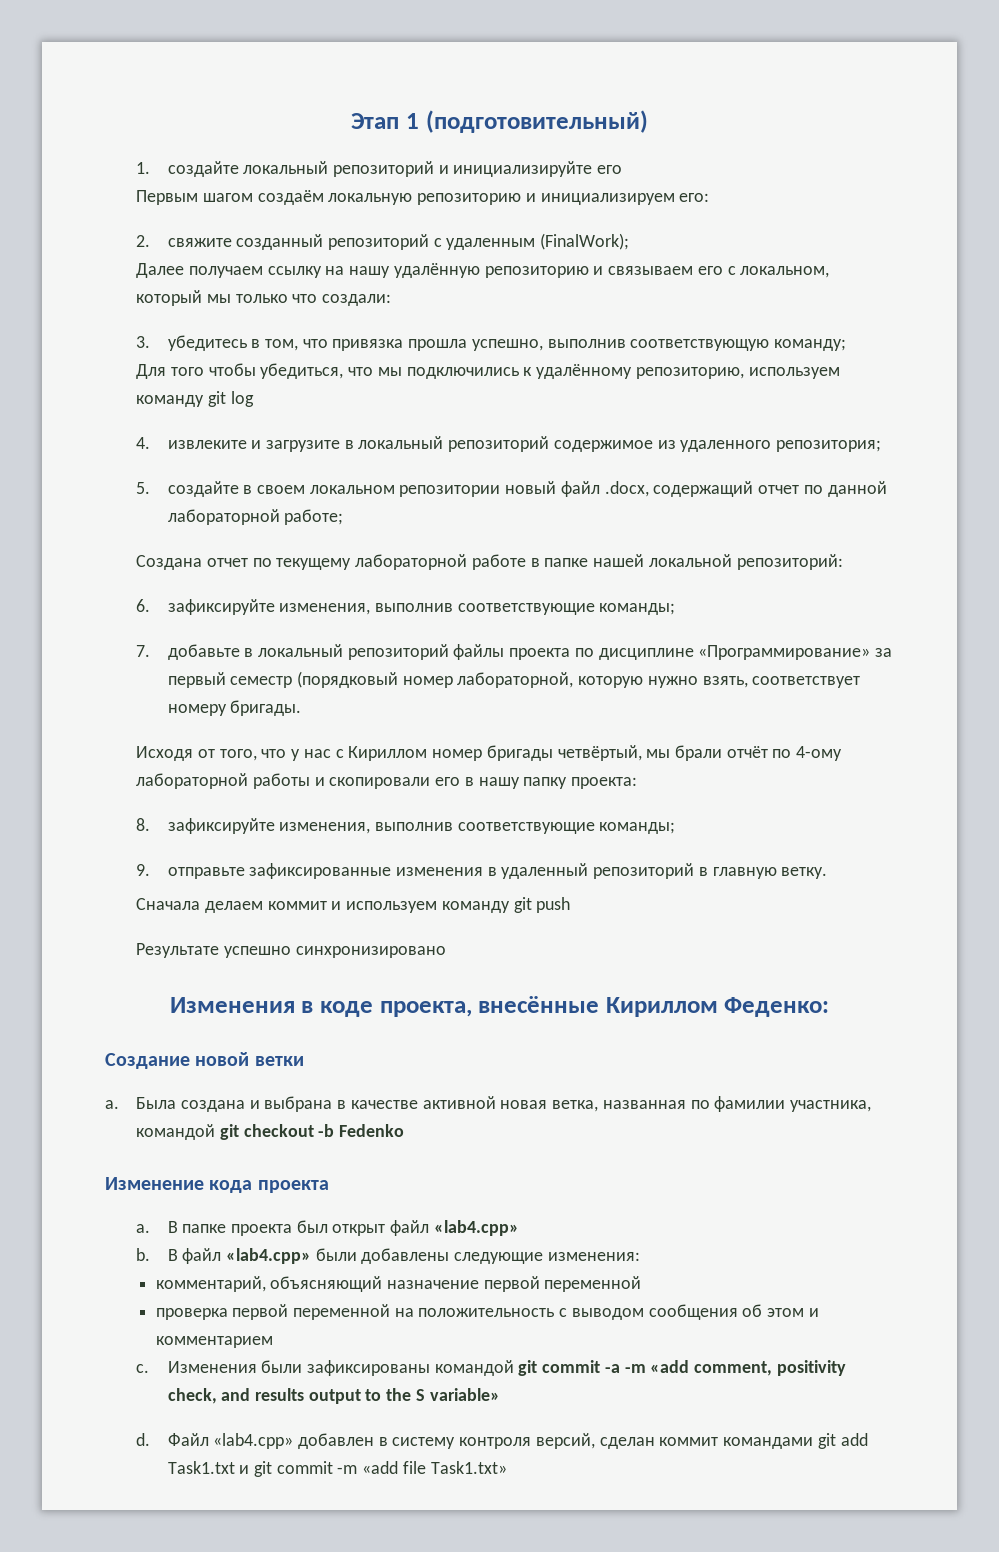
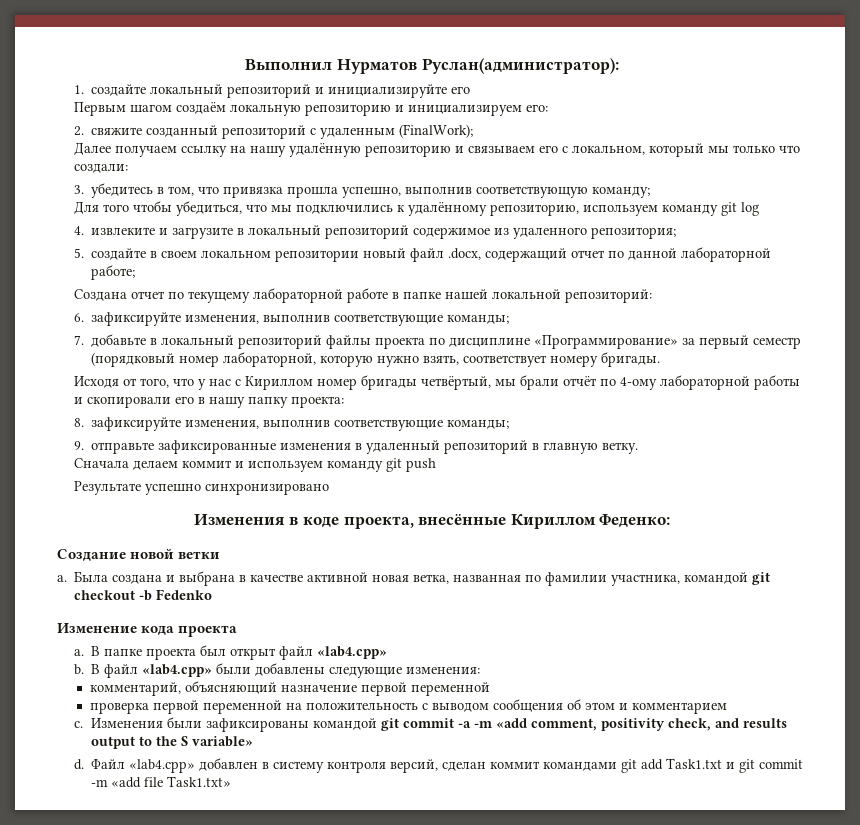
- Этап 1 (подготовительный)
+ Выполнил Нурматов Руслан(администратор):

